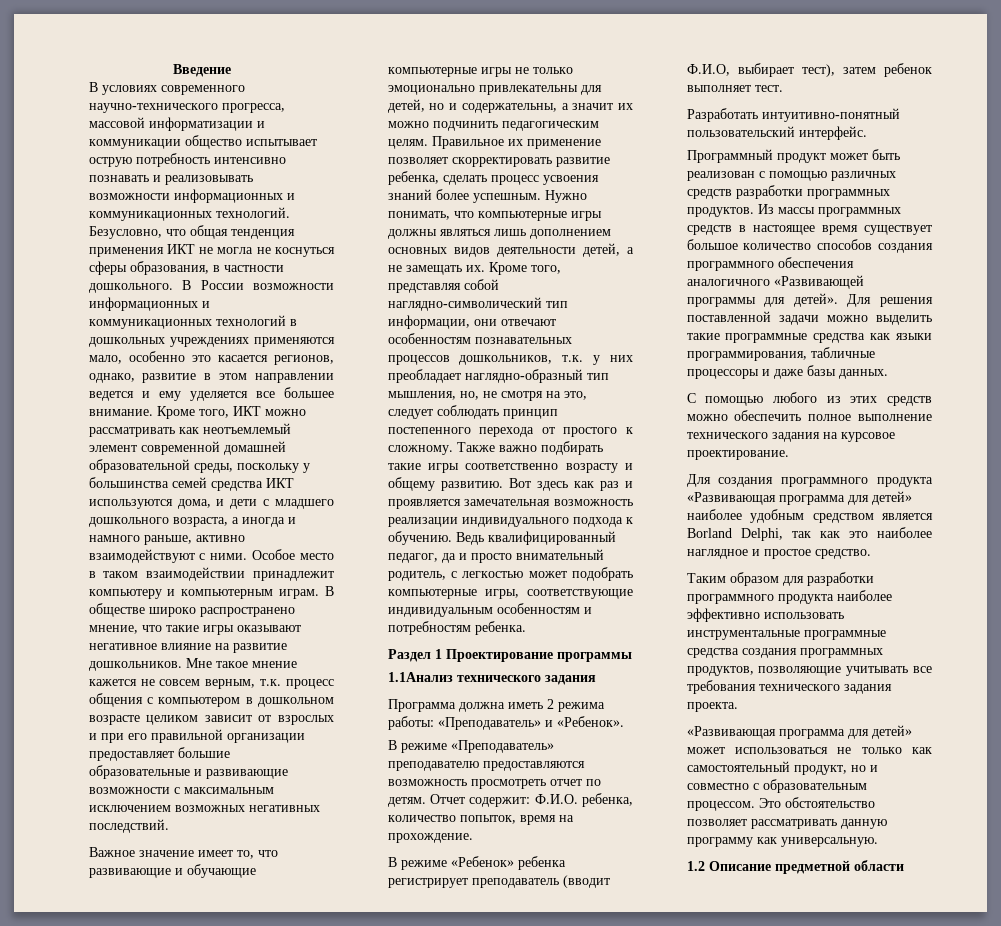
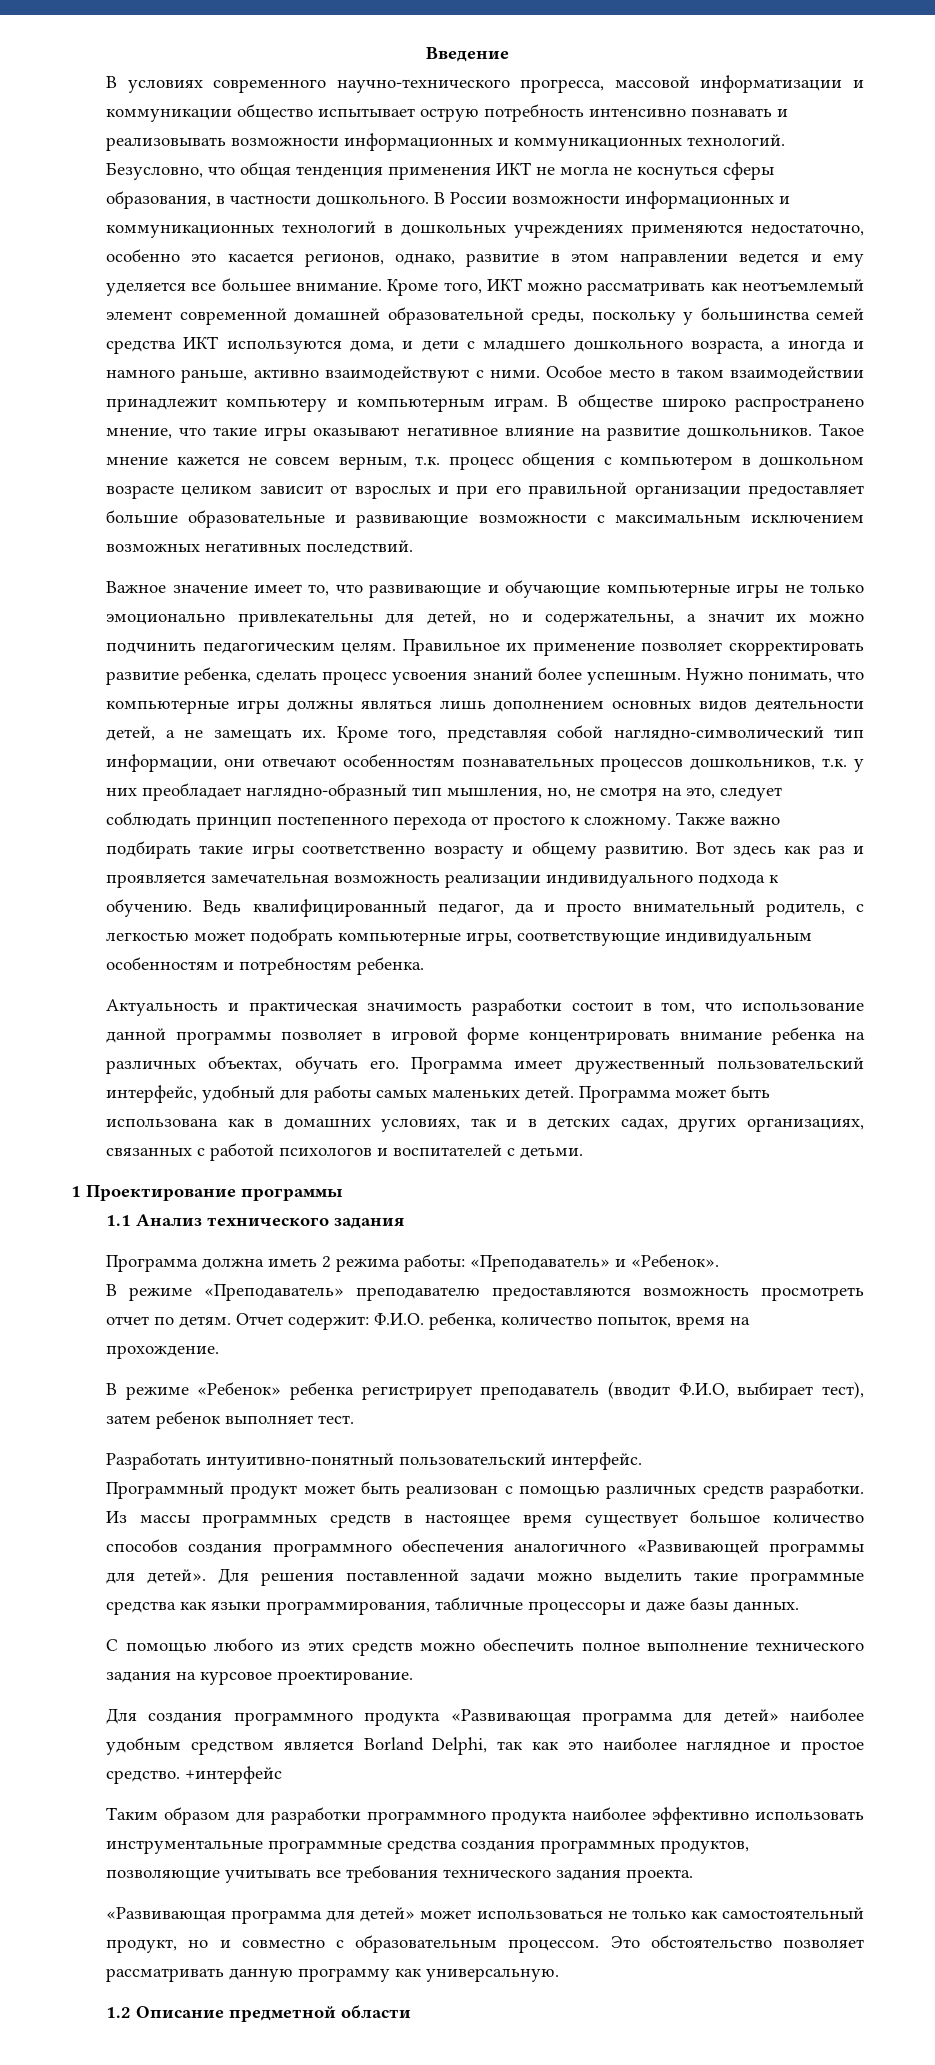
- В России возможности информационных и коммуникационных технологий в дошкольных учреждениях применяются мало, особенно это касается регионов, однако, развитие в этом направлении ведется и ему уделяется все большее внимание.
+ В России возможности информационных и коммуникационных технологий в дошкольных учреждениях применяются недостаточно, особенно это касается регионов, однако, развитие в этом направлении ведется и ему уделяется все большее внимание.
- Мне такое мнение кажется не совсем верным, т.к. процесс общения с компьютером в дошкольном возрасте целиком зависит от взрослых и при его правильной организации предоставляет большие образовательные и развивающие возможности с максимальным исключением возможных негативных последствий.
+ Такое мнение кажется не совсем верным, т.к. процесс общения с компьютером в дошкольном возрасте целиком зависит от взрослых и при его правильной организации предоставляет большие образовательные и развивающие возможности с максимальным исключением возможных негативных последствий.
- Раздел 1 Проектирование программы
+ Актуальность и практическая значимость разработки состоит в том, что использование данной программы позволяет в игровой форме концентрировать внимание ребенка на различных объектах, обучать его. Программа имеет дружественный пользовательский интерфейс, удобный для работы самых маленьких детей. Программа может быть использована как в домашних условиях, так и в детских садах, других организациях, связанных с работой психологов и воспитателей с детьми.
+ 1 Проектирование программы
- 1.1Анализ технического задания
+ 1.1 Анализ технического задания
- Программный продукт может быть реализован с помощью различных средств разработки программных продуктов.
+ Программный продукт может быть реализован с помощью различных средств разработки.
+ +интерфейс

